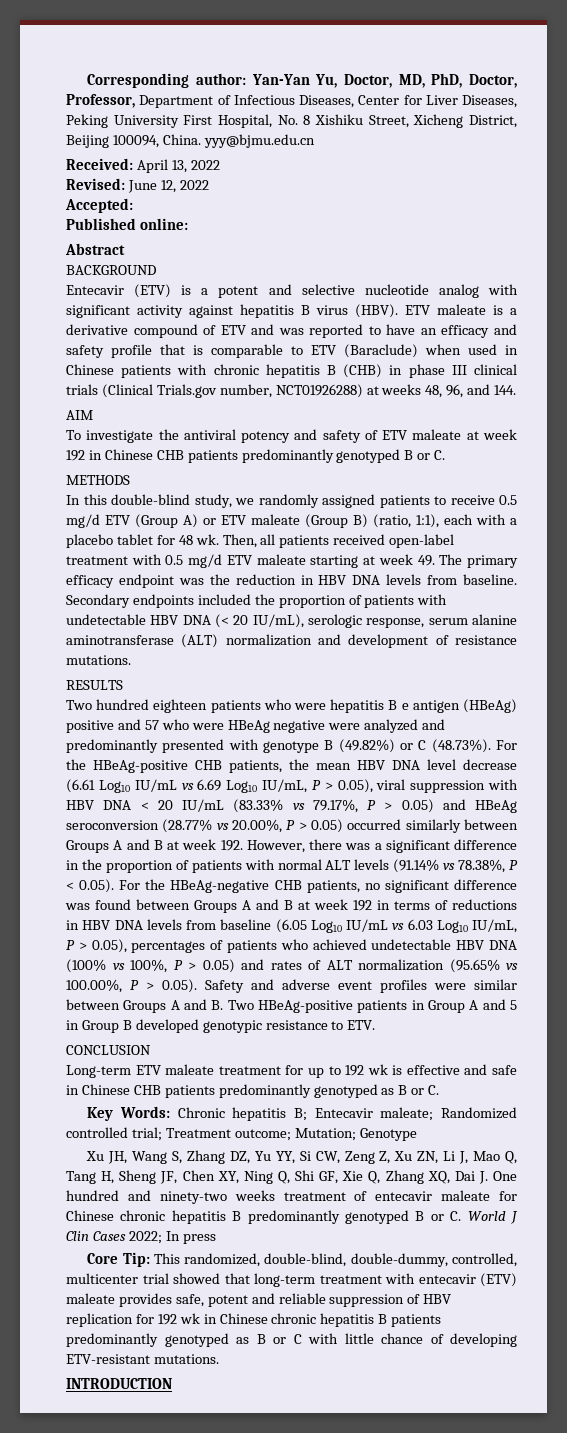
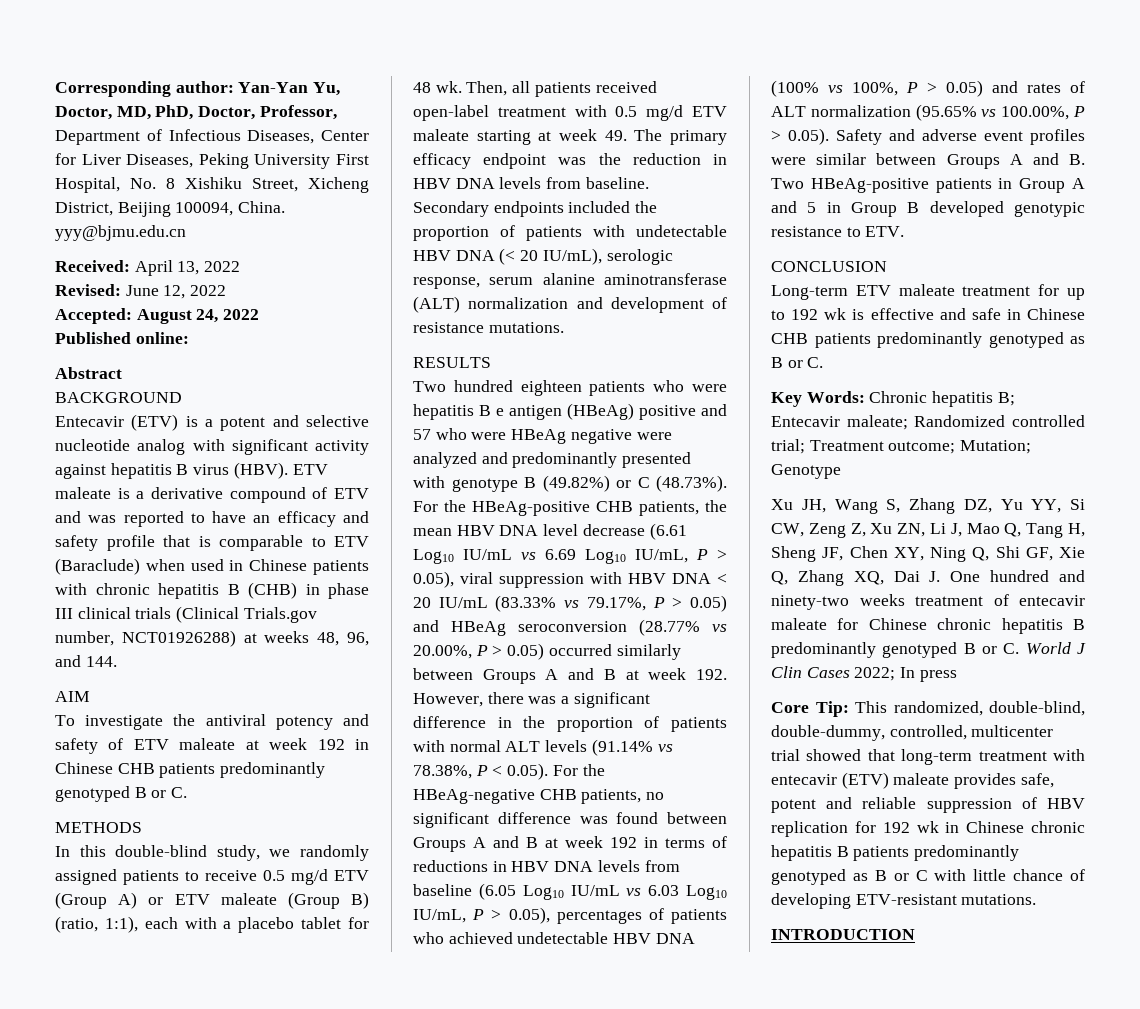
- Accepted:
+ Accepted: August 24, 2022

